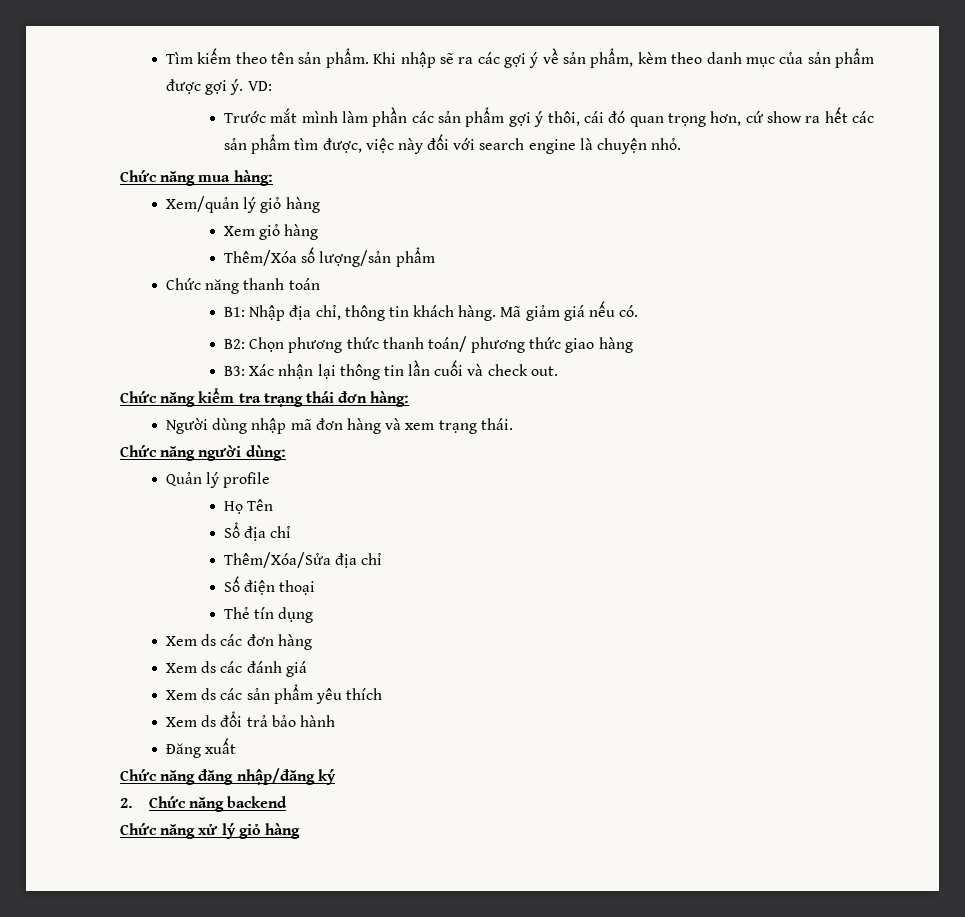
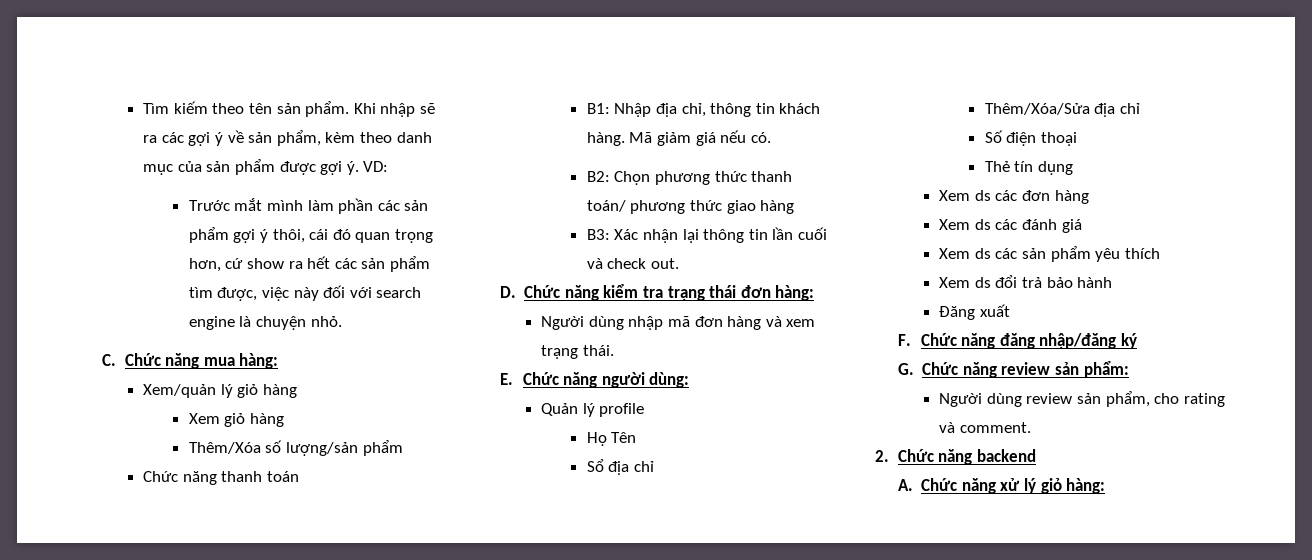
- Chức năng mua hàng:
+ C. Chức năng mua hàng:
- Chức năng kiểm tra trạng thái đơn hàng:
+ D. Chức năng kiểm tra trạng thái đơn hàng:
- Chức năng người dùng:
+ E. Chức năng người dùng:
- Chức năng đăng nhập/đăng ký
+ F. Chức năng đăng nhập/đăng ký
+ G. Chức năng review sản phẩm:
+ Người dùng review sản phẩm, cho rating và comment.
- Chức năng xử lý giỏ hàng
+ A. Chức năng xử lý giỏ hàng:

